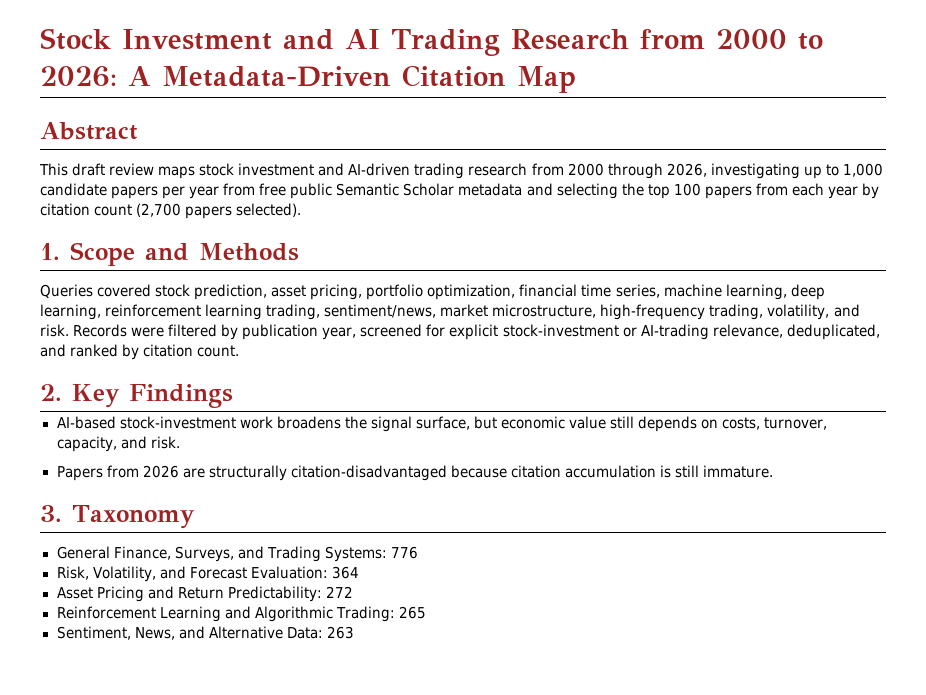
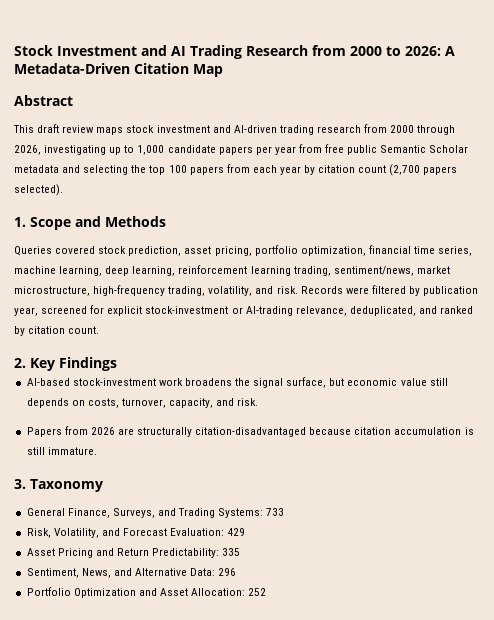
- General Finance, Surveys, and Trading Systems: 776
+ General Finance, Surveys, and Trading Systems: 733
- Risk, Volatility, and Forecast Evaluation: 364
+ Risk, Volatility, and Forecast Evaluation: 429
- Asset Pricing and Return Predictability: 272
- Reinforcement Learning and Algorithmic Trading: 265
+ Asset Pricing and Return Predictability: 335
- Sentiment, News, and Alternative Data: 263
+ Sentiment, News, and Alternative Data: 296
+ Portfolio Optimization and Asset Allocation: 252

